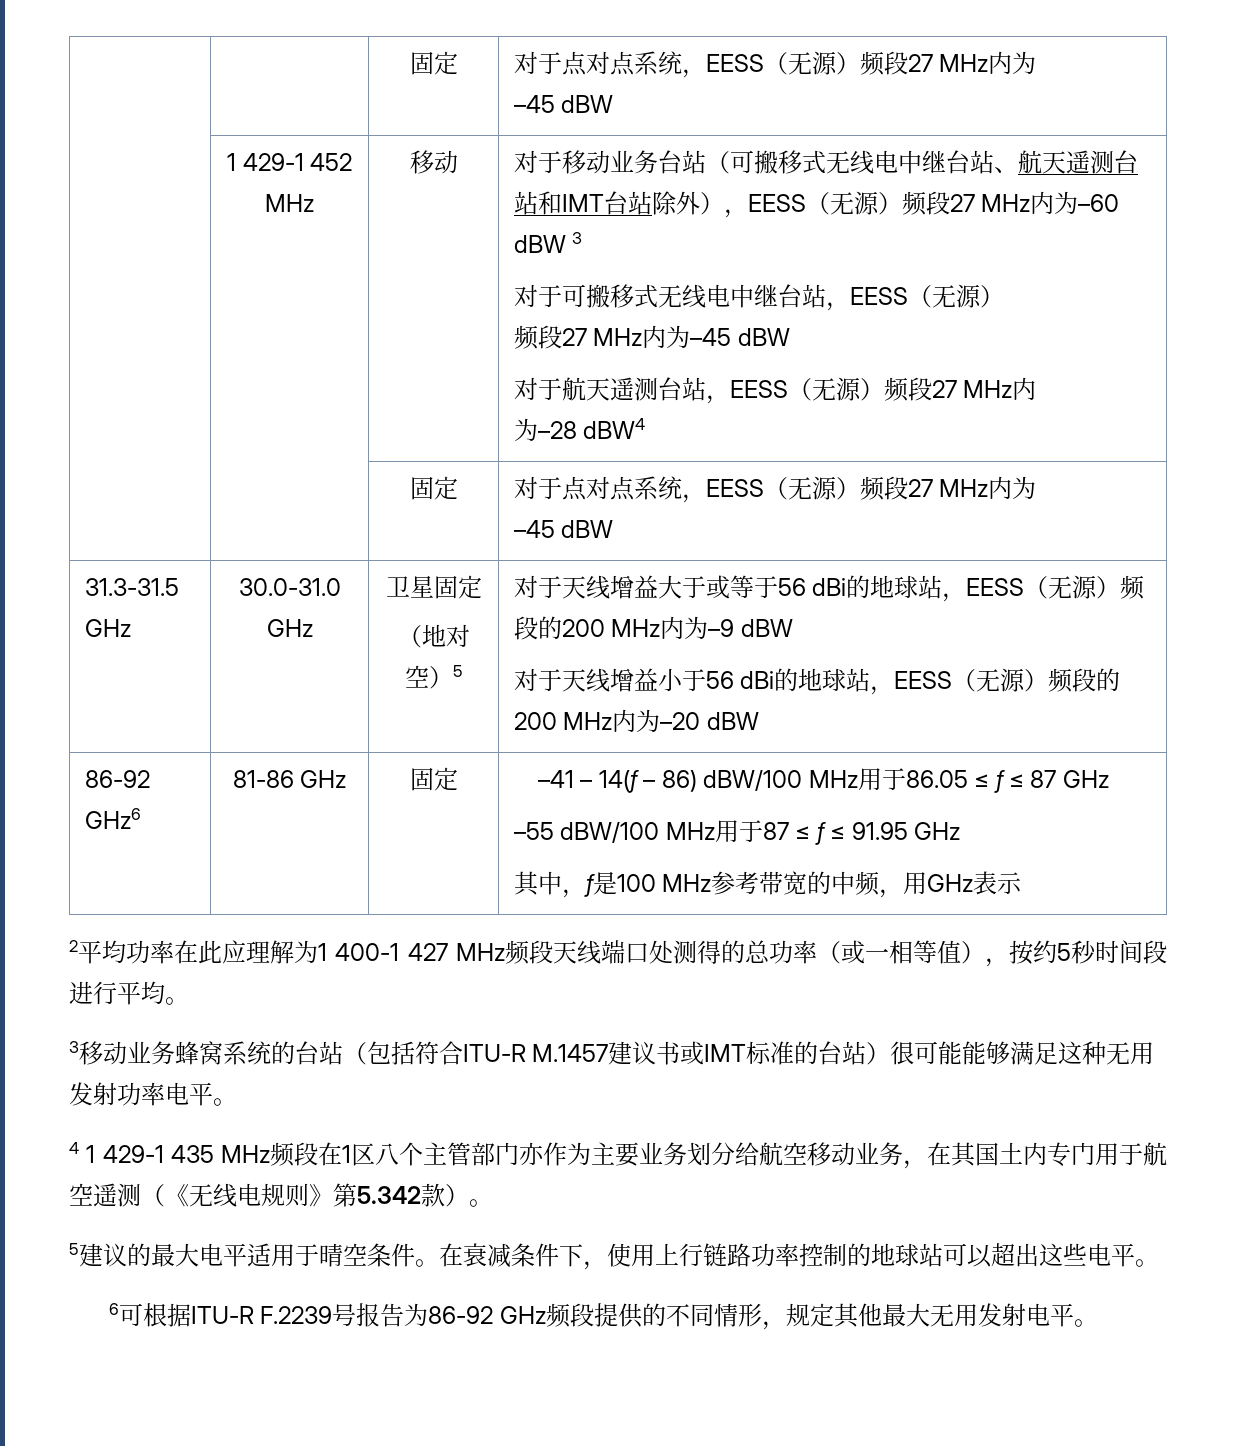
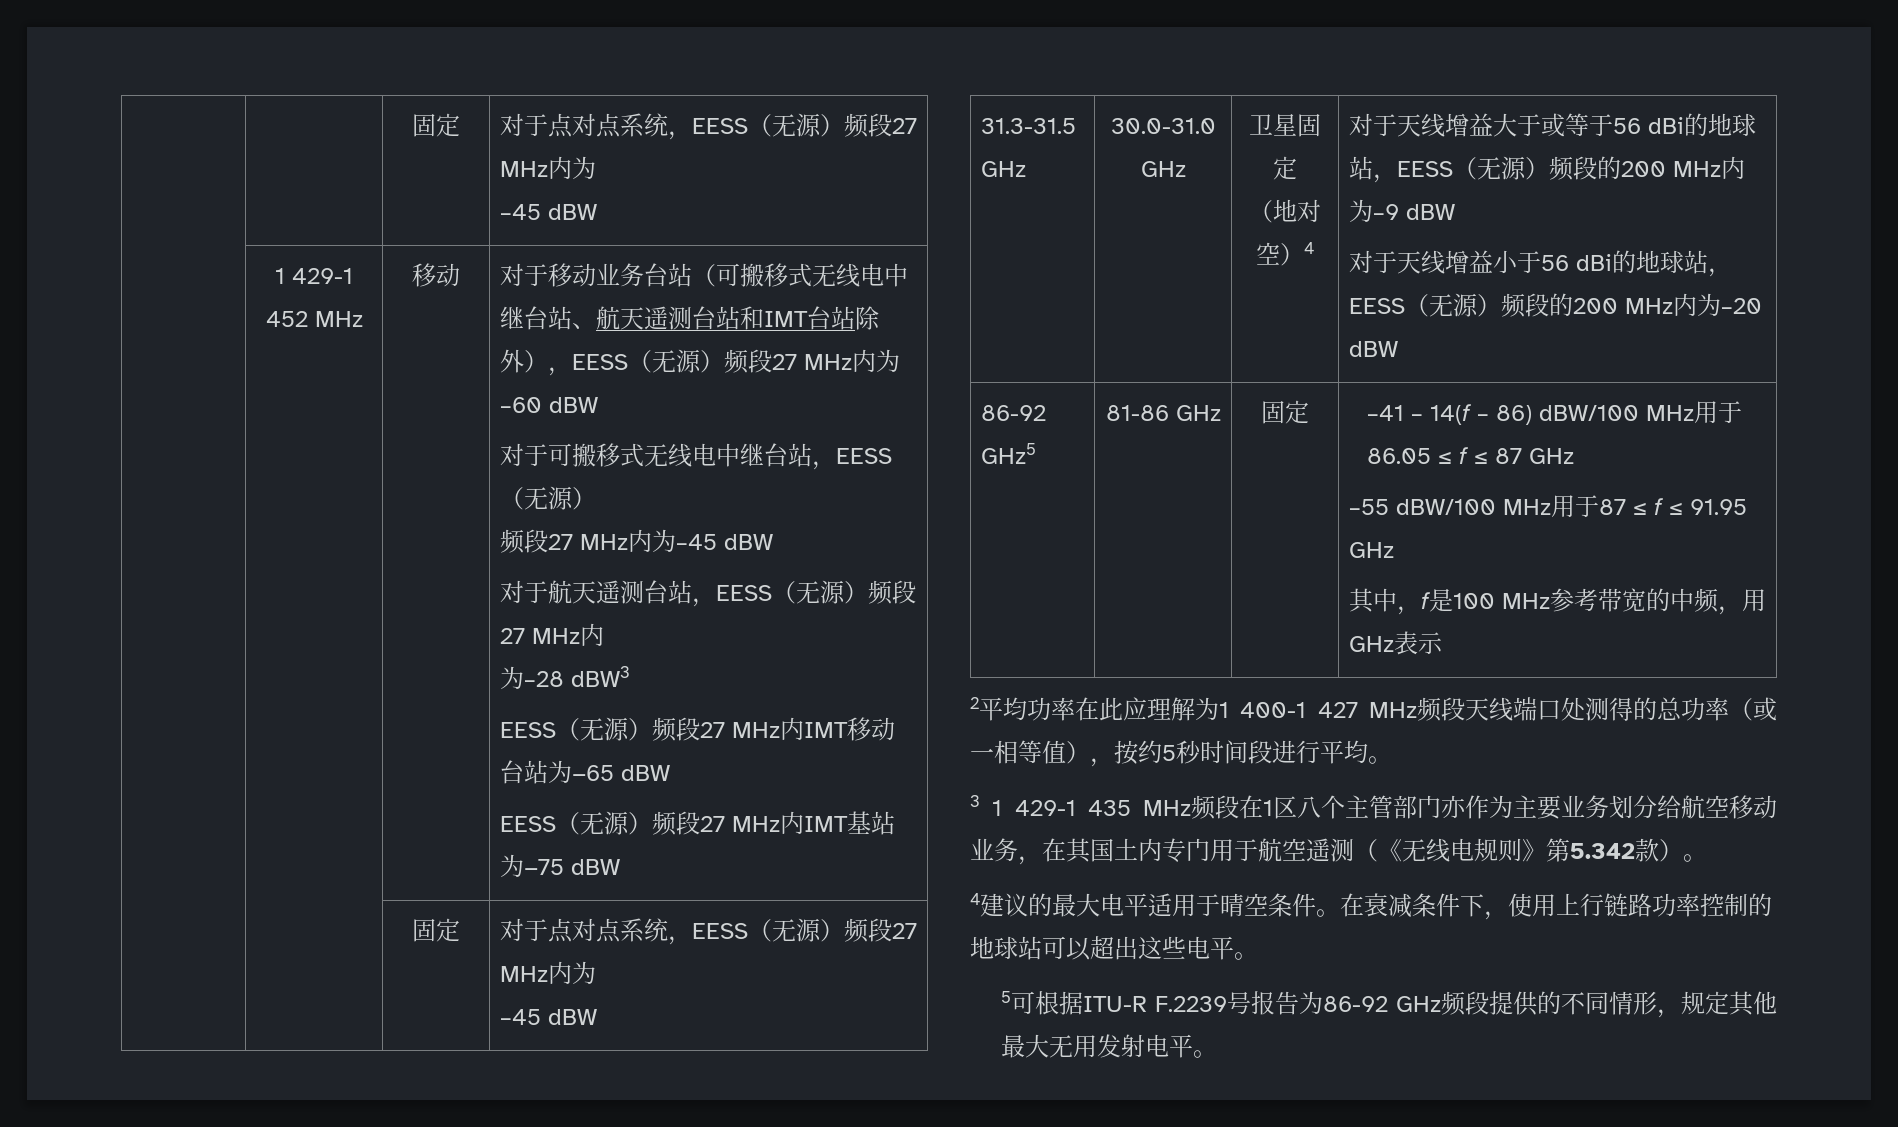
- 对于移动业务台站（可搬移式无线电中继台站、航天遥测台站和IMT台站除外），EESS（无源）频段27 MHz内为–60 dBW 3
+ 对于移动业务台站（可搬移式无线电中继台站、航天遥测台站和IMT台站除外），EESS（无源）频段27 MHz内为–60 dBW
- 为–28 dBW4
+ 为–28 dBW3
+ EESS（无源）频段27 MHz内IMT移动台站为−65 dBW
+ EESS（无源）频段27 MHz内IMT基站为−75 dBW
- （地对空）5
+ （地对空）4
- 86-92 GHz6
+ 86-92 GHz5
- 3移动业务蜂窝系统的台站（包括符合ITU-R M.1457建议书或IMT标准的台站）很可能能够满足这种无用发射功率电平。
- 4 1 429-1 435 MHz频段在1区八个主管部门亦作为主要业务划分给航空移动业务，在其国土内专门用于航空遥测（《无线电规则》第5.342款）。
+ 3 1 429-1 435 MHz频段在1区八个主管部门亦作为主要业务划分给航空移动业务，在其国土内专门用于航空遥测（《无线电规则》第5.342款）。
- 5建议的最大电平适用于晴空条件。
+ 4建议的最大电平适用于晴空条件。
- 6可根据ITU-R F.2239号报告为86-92 GHz频段提供的不同情形，规定其他最大无用发射电平。
+ 5可根据ITU-R F.2239号报告为86-92 GHz频段提供的不同情形，规定其他最大无用发射电平。

